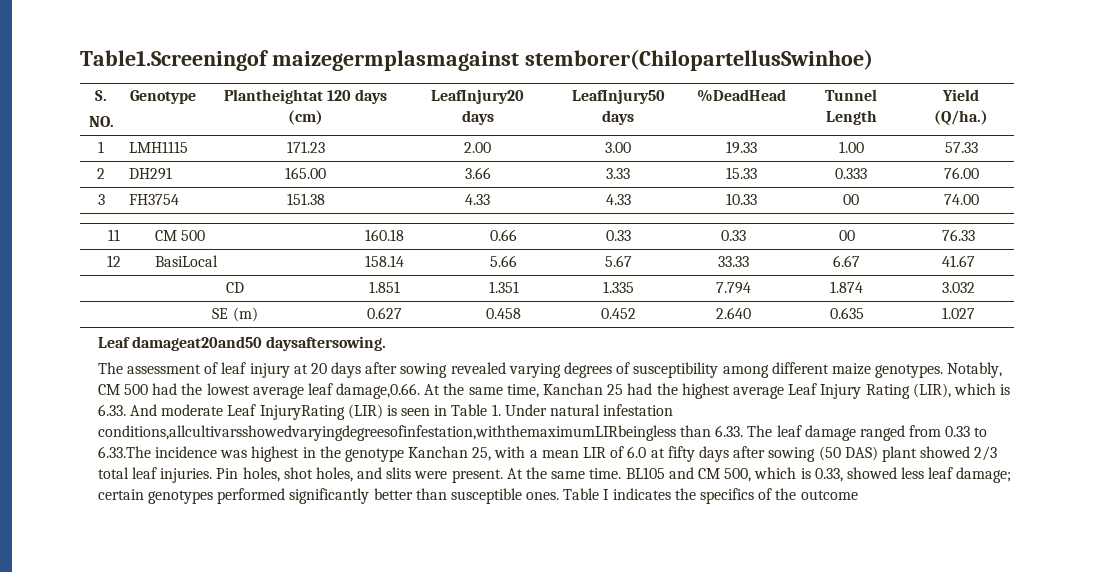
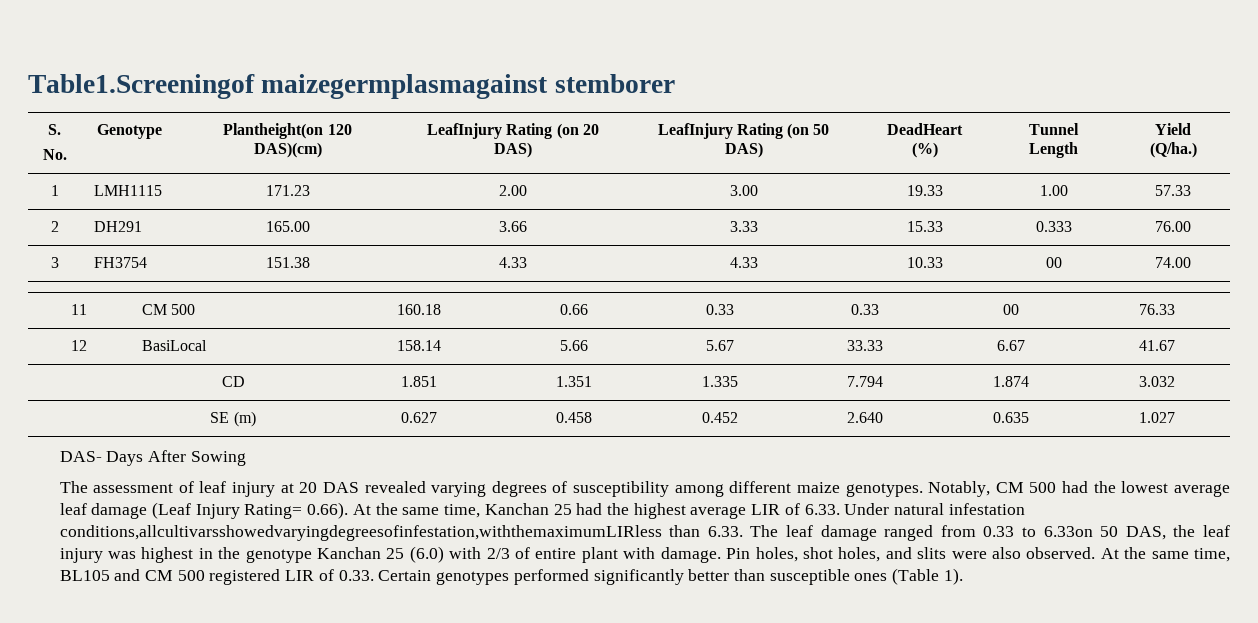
- Table1.Screeningof maizegermplasmagainst stemborer(ChilopartellusSwinhoe)
+ Table1.Screeningof maizegermplasmagainst stemborer
  S.
- NO. | Genotype | Plantheightat 120 days (cm) | LeafInjury20 days | LeafInjury50 days | %DeadHead | Tunnel Length | Yield (Q/ha.)
+ No. | Genotype | Plantheight(on 120 DAS)(cm) | LeafInjury Rating (on 20 DAS) | LeafInjury Rating (on 50 DAS) | DeadHeart (%) | Tunnel Length | Yield (Q/ha.)
- Leaf damageat20and50 daysaftersowing.
+ DAS- Days After Sowing
- The assessment of leaf injury at 20 days after sowing revealed varying degrees of susceptibility among different maize genotypes.
+ The assessment of leaf injury at 20 DAS revealed varying degrees of susceptibility among different maize genotypes.
- Notably, CM 500 had the lowest average leaf damage,0.66. At the same time, Kanchan 25 had the highest average Leaf Injury Rating (LIR), which is 6.33. And moderate Leaf InjuryRating (LIR) is seen in Table 1. Under natural infestation conditions,allcultivarsshowedvaryingdegreesofinfestation,withthemaximumLIRbeingless than 6.33. The leaf damage ranged from 0.33 to 6.33.The incidence was highest in the genotype Kanchan 25, with a mean LIR of 6.0 at fifty days after sowing (50 DAS) plant showed 2/3 total leaf injuries.
+ Notably, CM 500 had the lowest average leaf damage (Leaf Injury Rating= 0.66). At the same time, Kanchan 25 had the highest average LIR of 6.33. Under natural infestation conditions,allcultivarsshowedvaryingdegreesofinfestation,withthemaximumLIRless than 6.33. The leaf damage ranged from 0.33 to 6.33on 50 DAS, the leaf injury was highest in the genotype Kanchan 25 (6.0) with 2/3 of entire plant with damage.
- Pin holes, shot holes, and slits were present. At the same time. BL105 and CM 500, which is 0.33, showed less leaf damage; certain genotypes performed significantly better than susceptible ones. Table I indicates the specifics of the outcome
+ Pin holes, shot holes, and slits were also observed. At the same time, BL105 and CM 500 registered LIR of 0.33. Certain genotypes performed significantly better than susceptible ones (Table 1).

